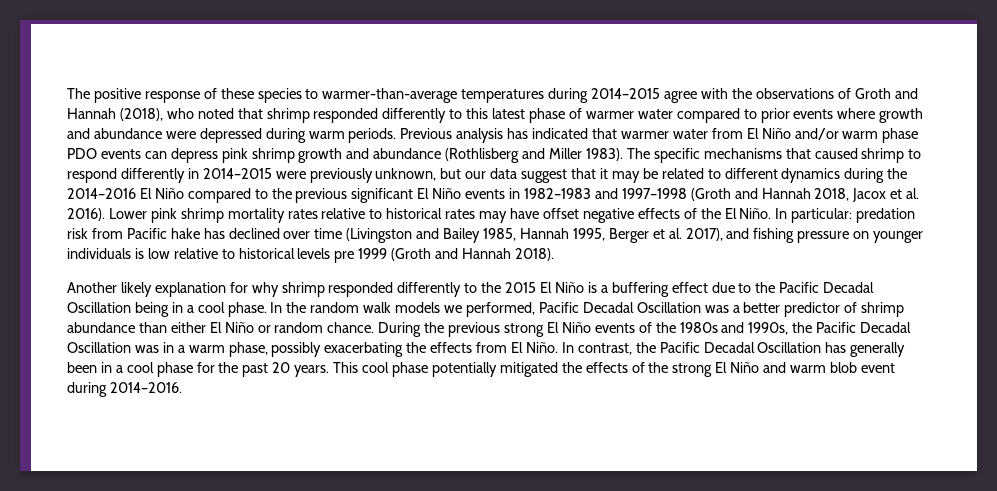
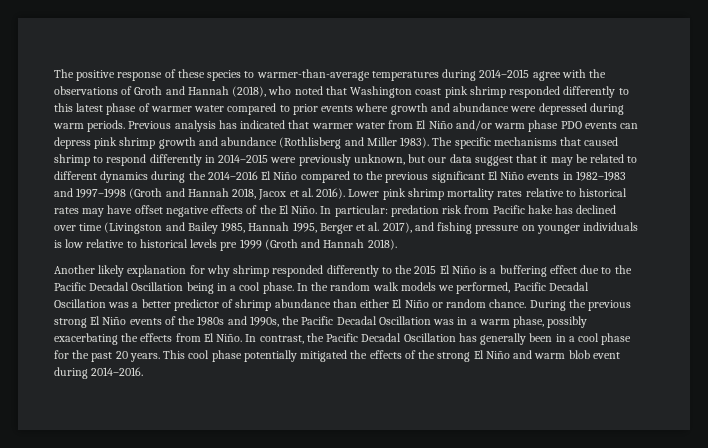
- The positive response of these species to warmer-than-average temperatures during 2014–2015 agree with the observations of Groth and Hannah (2018), who noted that shrimp responded differently to this latest phase of warmer water compared to prior events where growth and abundance were depressed during warm periods.
+ The positive response of these species to warmer-than-average temperatures during 2014–2015 agree with the observations of Groth and Hannah (2018), who noted that Washington coast pink shrimp responded differently to this latest phase of warmer water compared to prior events where growth and abundance were depressed during warm periods.

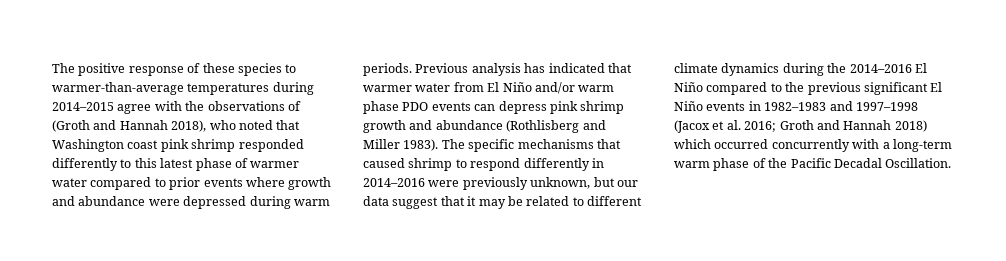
- The positive response of these species to warmer-than-average temperatures during 2014–2015 agree with the observations of Groth and Hannah (2018), who noted that Washington coast pink shrimp responded differently to this latest phase of warmer water compared to prior events where growth and abundance were depressed during warm periods.
+ The positive response of these species to warmer-than-average temperatures during 2014–2015 agree with the observations of (Groth and Hannah 2018), who noted that Washington coast pink shrimp responded differently to this latest phase of warmer water compared to prior events where growth and abundance were depressed during warm periods.
- The specific mechanisms that caused shrimp to respond differently in 2014–2015 were previously unknown, but our data suggest that it may be related to different dynamics during the 2014–2016 El Niño compared to the previous significant El Niño events in 1982–1983 and 1997–1998 (Groth and Hannah 2018, Jacox et al. 2016). Lower pink shrimp mortality rates relative to historical rates may have offset negative effects of the El Niño. In particular: predation risk from Pacific hake has declined over time (Livingston and Bailey 1985, Hannah 1995, Berger et al. 2017), and fishing pressure on younger individuals is low relative to historical levels pre 1999 (Groth and Hannah 2018).
- Another likely explanation for why shrimp responded differently to the 2015 El Niño is a buffering effect due to the Pacific Decadal Oscillation being in a cool phase. In the random walk models we performed, Pacific Decadal Oscillation was a better predictor of shrimp abundance than either El Niño or random chance. During the previous strong El Niño events of the 1980s and 1990s, the Pacific Decadal Oscillation was in a warm phase, possibly exacerbating the effects from El Niño. In contrast, the Pacific Decadal Oscillation has generally been in a cool phase for the past 20 years. This cool phase potentially mitigated the effects of the strong El Niño and warm blob event during 2014–2016.
+ The specific mechanisms that caused shrimp to respond differently in 2014–2016 were previously unknown, but our data suggest that it may be related to different climate dynamics during the 2014–2016 El Niño compared to the previous significant El Niño events in 1982–1983 and 1997–1998 (Jacox et al. 2016; Groth and Hannah 2018) which occurred concurrently with a long-term warm phase of the Pacific Decadal Oscillation.

